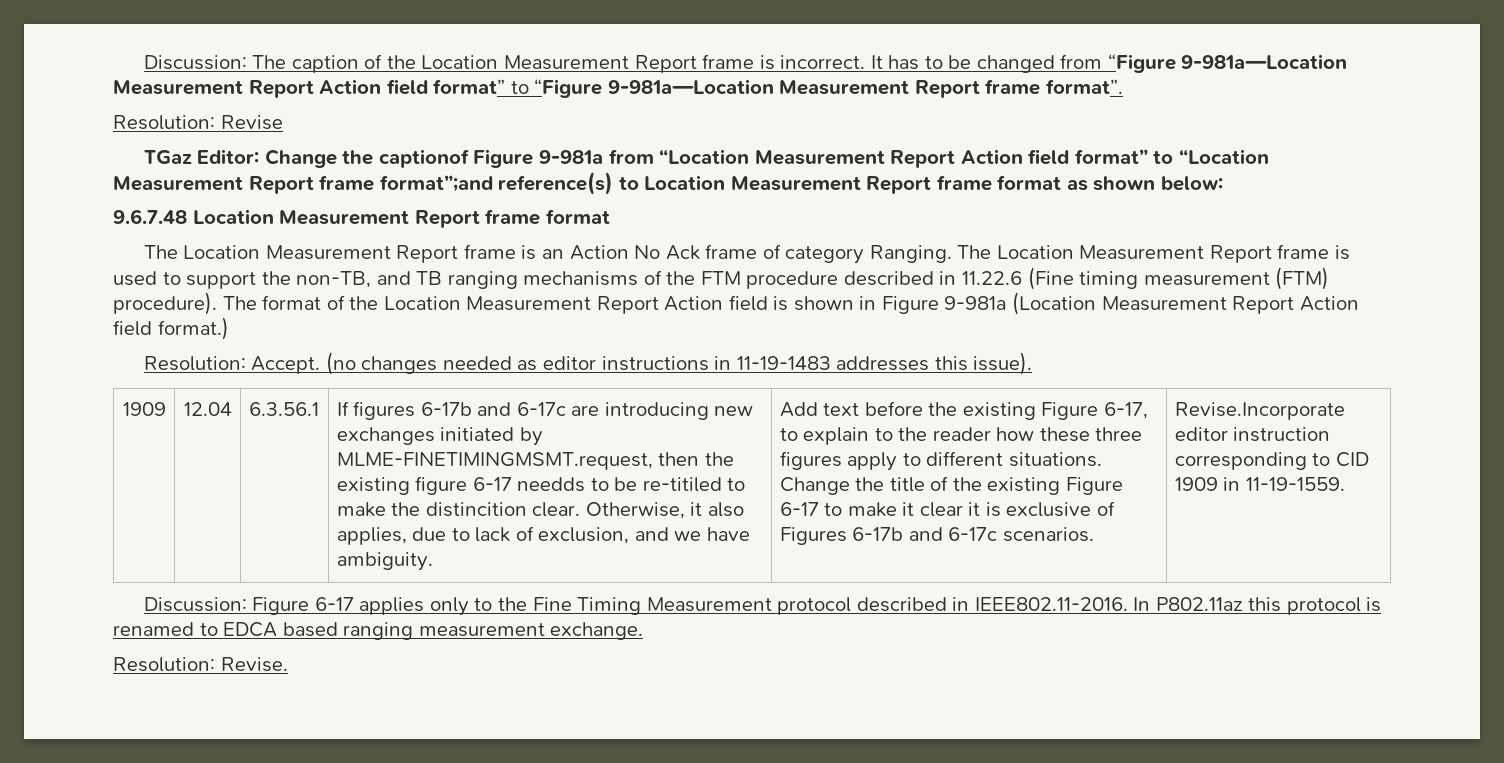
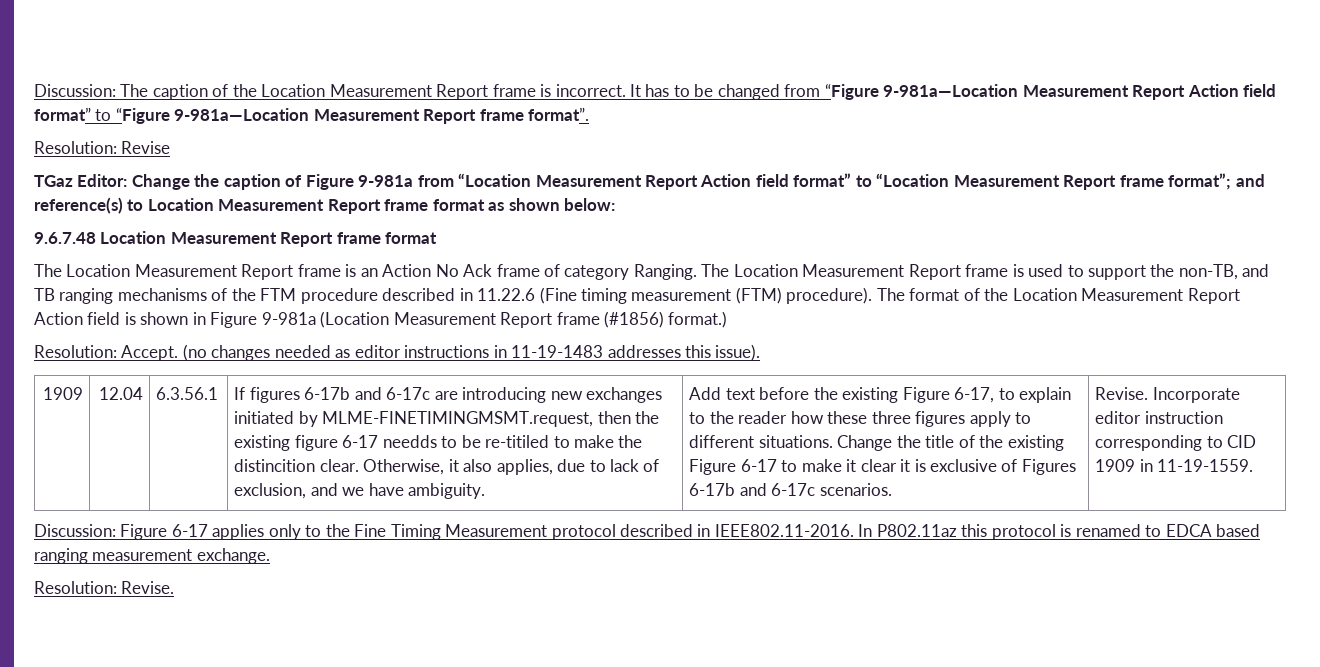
- TGaz Editor: Change the captionof Figure 9-981a from “Location Measurement Report Action field format” to “Location Measurement Report frame format”;and reference(s) to Location Measurement Report frame format as shown below:
+ TGaz Editor: Change the caption of Figure 9-981a from “Location Measurement Report Action field format” to “Location Measurement Report frame format”; and reference(s) to Location Measurement Report frame format as shown below:
- The format of the Location Measurement Report Action field is shown in Figure 9-981a (Location Measurement Report Action field format.)
+ The format of the Location Measurement Report Action field is shown in Figure 9-981a (Location Measurement Report frame (#1856) format.)
- Revise.Incorporate editor instruction corresponding to CID 1909 in 11-19-1559.
+ Revise. Incorporate editor instruction corresponding to CID 1909 in 11-19-1559.

